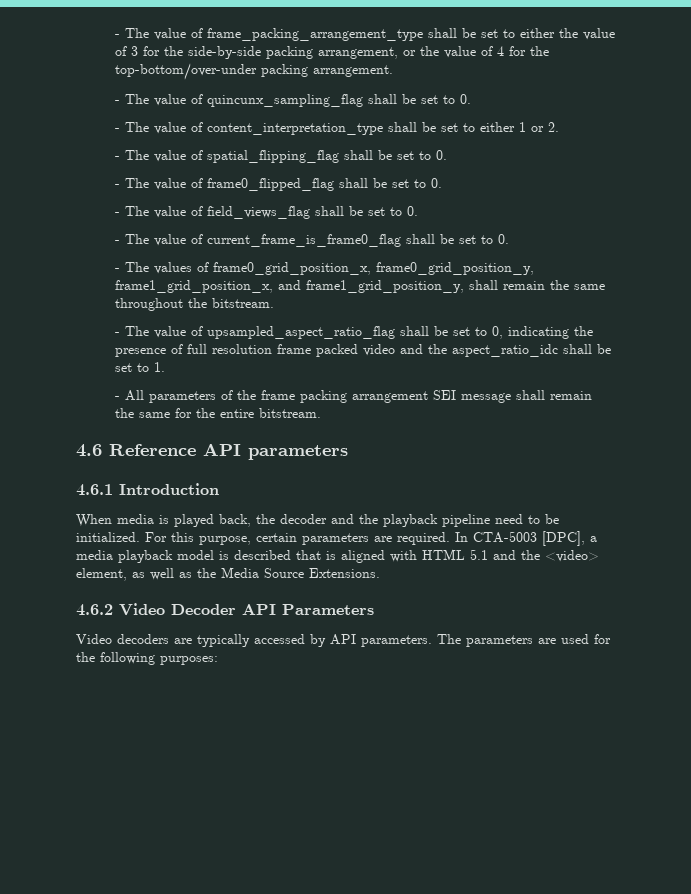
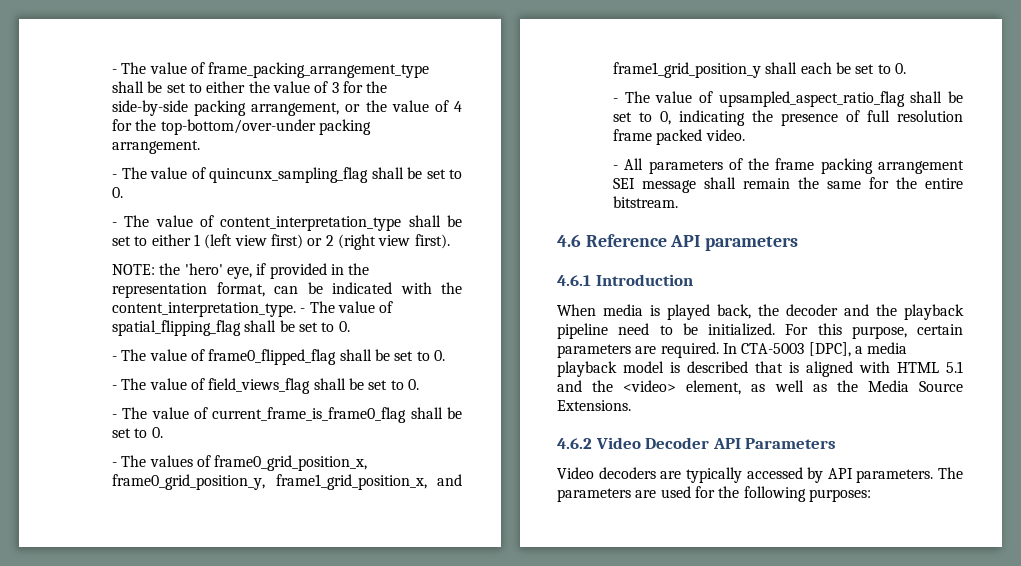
- - The value of content_interpretation_type shall be set to either 1 or 2.
- - The value of spatial_flipping_flag shall be set to 0.
+ - The value of content_interpretation_type shall be set to either 1 (left view first) or 2 (right view first).
+ NOTE: the 'hero' eye, if provided in the representation format, can be indicated with the content_interpretation_type. - The value of spatial_flipping_flag shall be set to 0.
- - The values of frame0_grid_position_x, frame0_grid_position_y, frame1_grid_position_x, and frame1_grid_position_y, shall remain the same throughout the bitstream.
+ - The values of frame0_grid_position_x, frame0_grid_position_y, frame1_grid_position_x, and frame1_grid_position_y shall each be set to 0.
- - The value of upsampled_aspect_ratio_flag shall be set to 0, indicating the presence of full resolution frame packed video and the aspect_ratio_idc shall be set to 1.
+ - The value of upsampled_aspect_ratio_flag shall be set to 0, indicating the presence of full resolution frame packed video.

